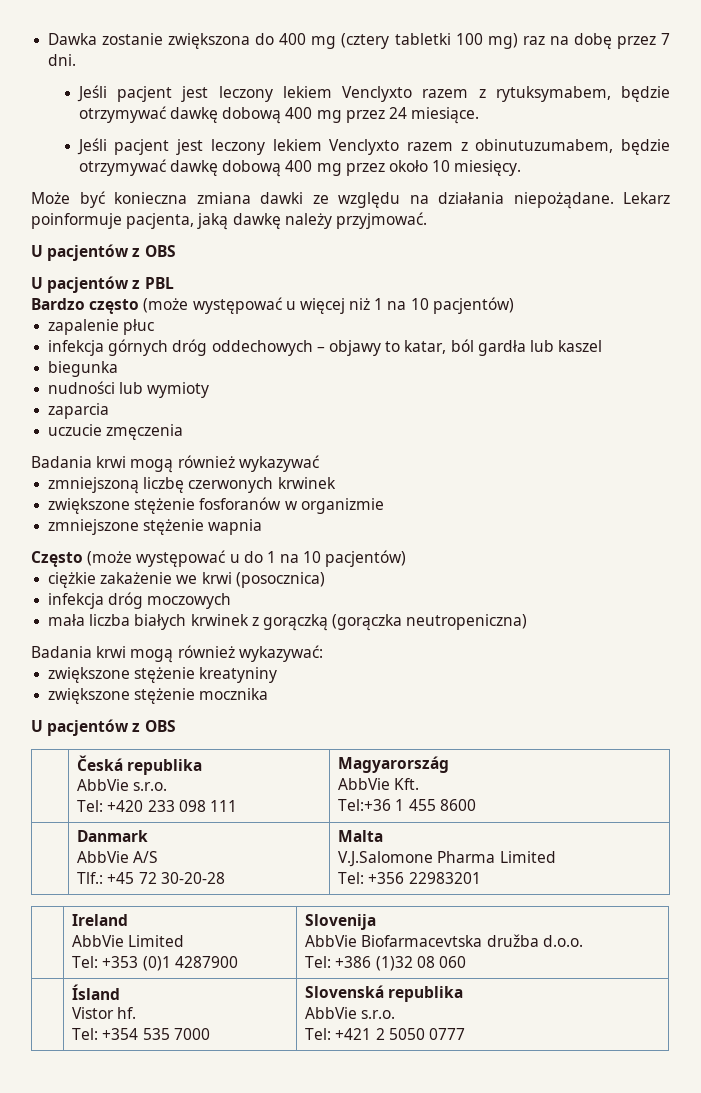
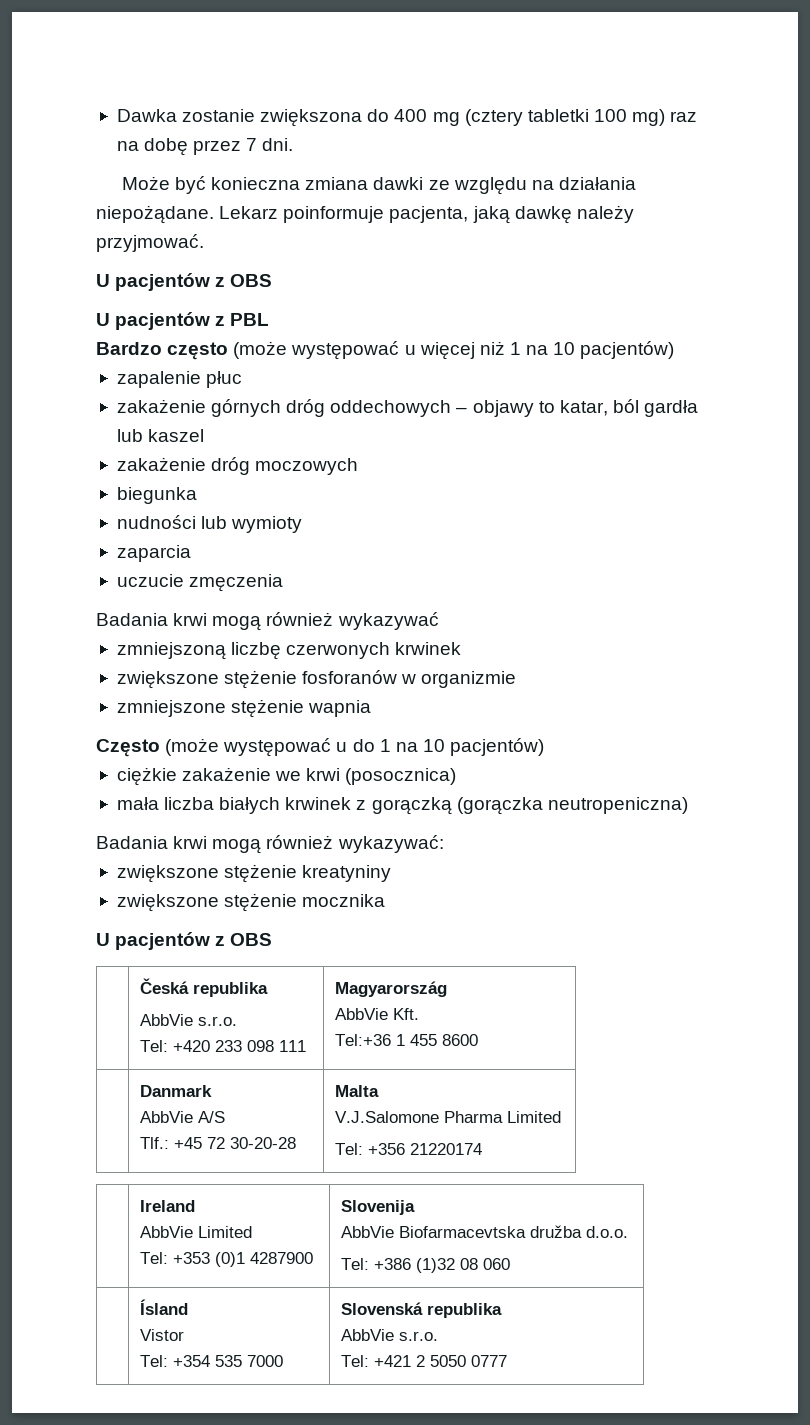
- Jeśli pacjent jest leczony lekiem Venclyxto razem z rytuksymabem, będzie otrzymywać dawkę dobową 400 mg przez 24 miesiące.
- Jeśli pacjent jest leczony lekiem Venclyxto razem z obinutuzumabem, będzie otrzymywać dawkę dobową 400 mg przez około 10 miesięcy.
- infekcja górnych dróg oddechowych – objawy to katar, ból gardła lub kaszel
+ zakażenie górnych dróg oddechowych – objawy to katar, ból gardła lub kaszel
+ zakażenie dróg moczowych
- infekcja dróg moczowych
  | Danmark
  AbbVie A/S
  Tlf.: +45 72 30-20-28 | Malta
  V.J.Salomone Pharma Limited
- Tel: +356 22983201
+ Tel: +356 21220174
  | Ísland
- Vistor hf.
+ Vistor

